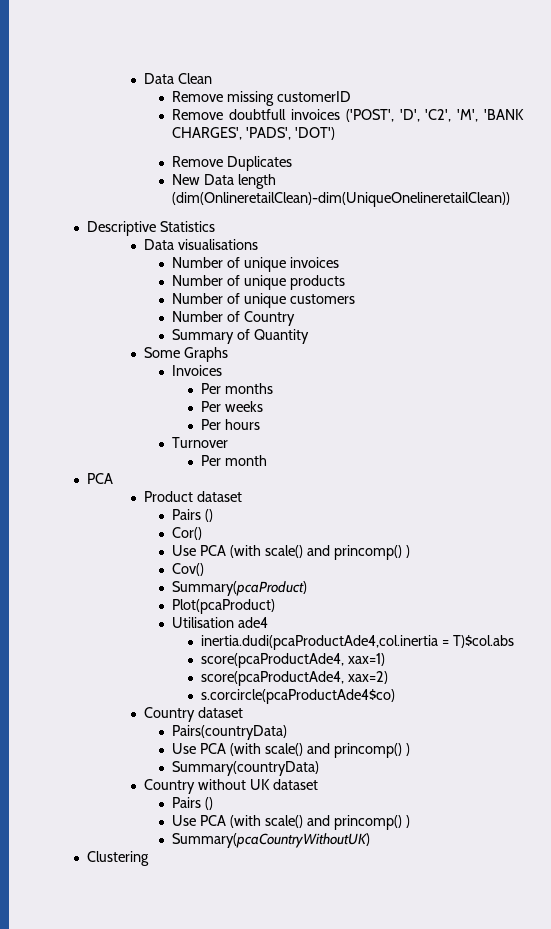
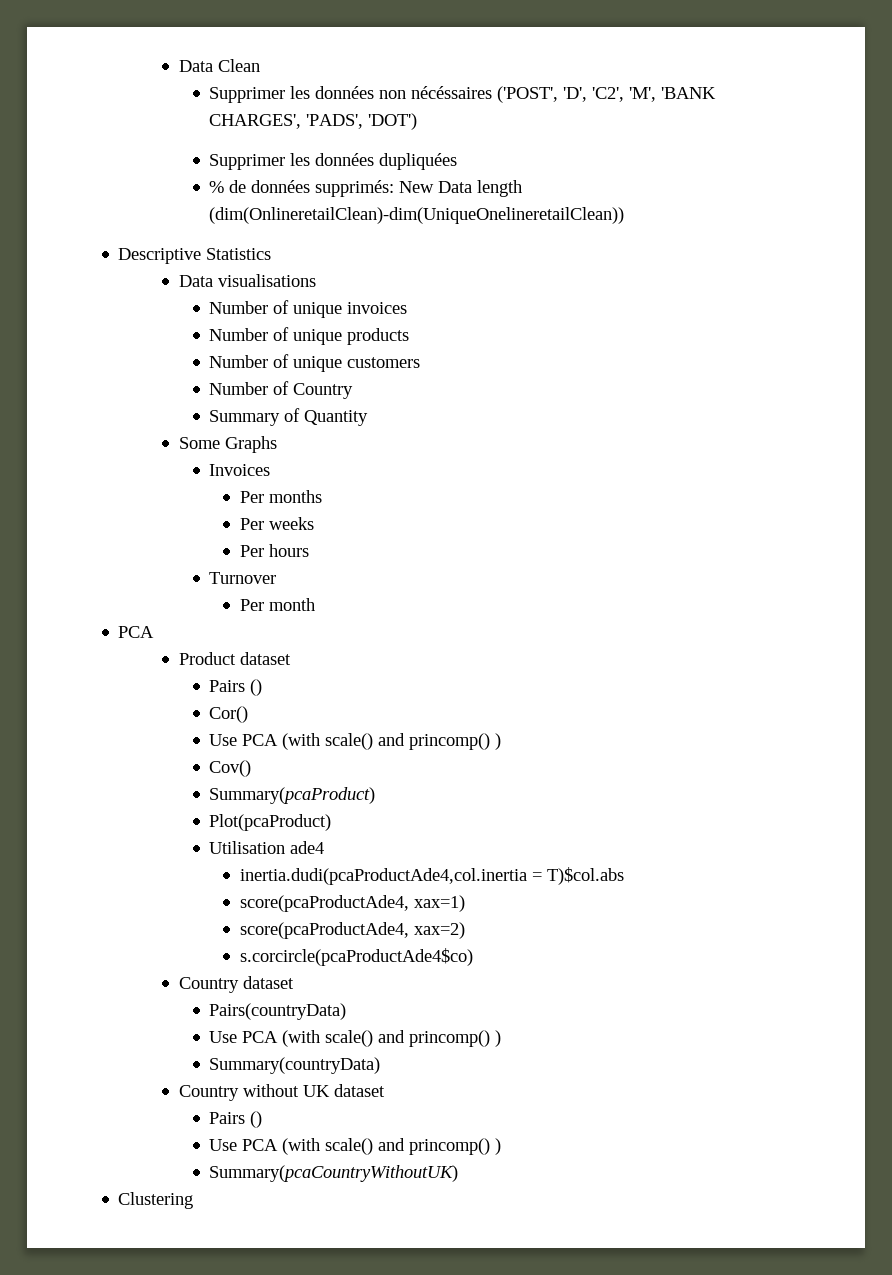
- Remove missing customerID
- Remove doubtfull invoices ('POST', 'D', 'C2', 'M', 'BANK CHARGES', 'PADS', 'DOT')
+ Supprimer les données non nécéssaires ('POST', 'D', 'C2', 'M', 'BANK CHARGES', 'PADS', 'DOT')
- Remove Duplicates
- New Data length (dim(OnlineretailClean)-dim(UniqueOnelineretailClean))
+ Supprimer les données dupliquées
+ % de données supprimés: New Data length (dim(OnlineretailClean)-dim(UniqueOnelineretailClean))

